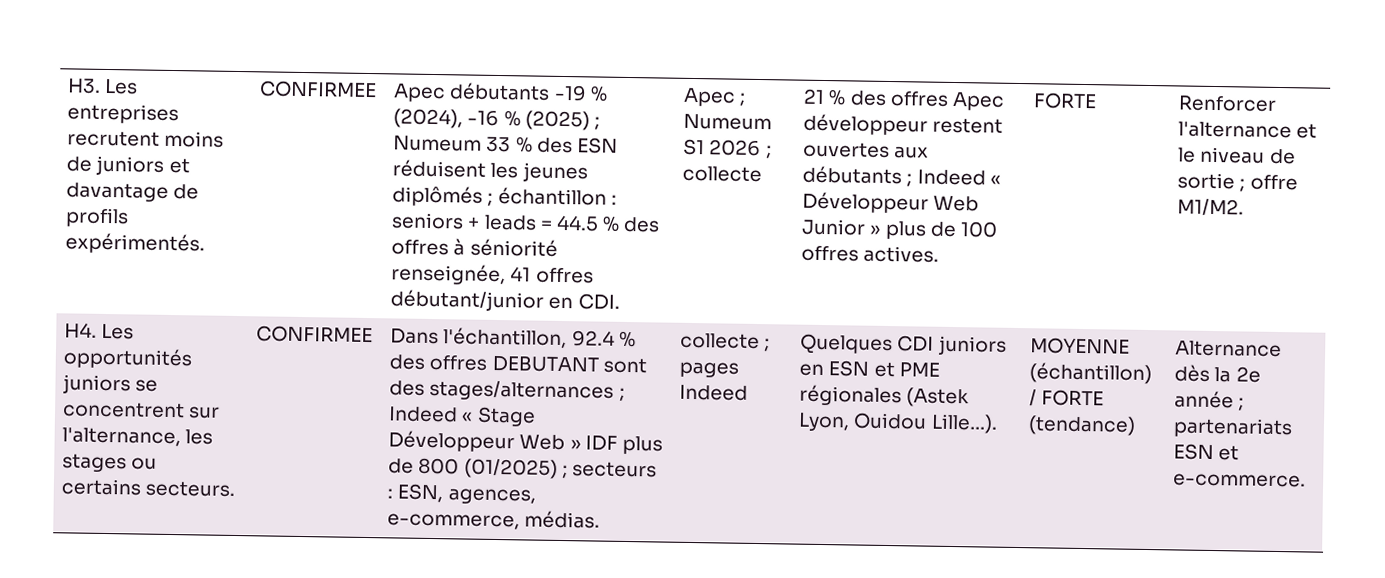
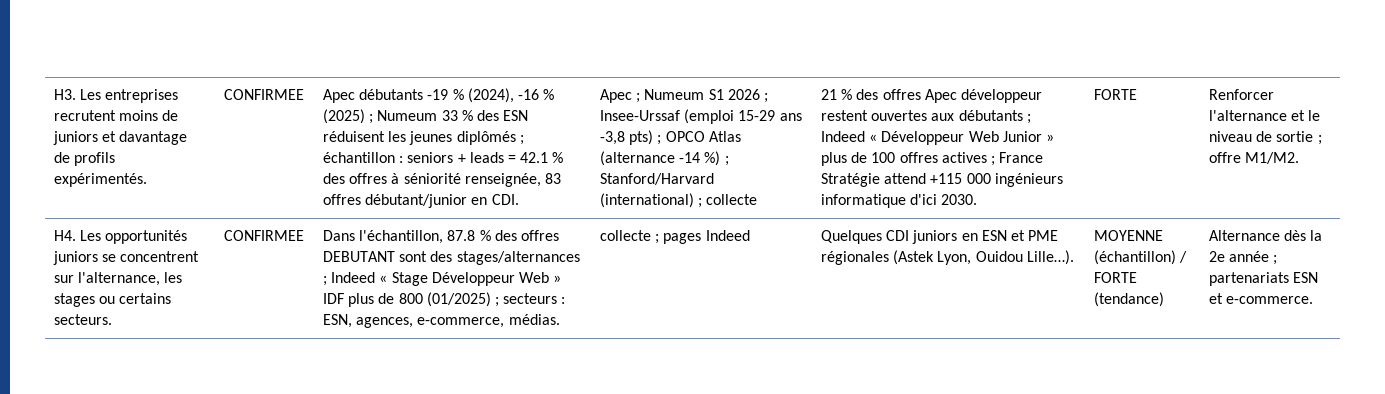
- Apec débutants -19 % (2024), -16 % (2025) ; Numeum 33 % des ESN réduisent les jeunes diplômés ; échantillon : seniors + leads = 44.5 % des offres à séniorité renseignée, 41 offres débutant/junior en CDI.
+ Apec débutants -19 % (2024), -16 % (2025) ; Numeum 33 % des ESN réduisent les jeunes diplômés ; échantillon : seniors + leads = 42.1 % des offres à séniorité renseignée, 83 offres débutant/junior en CDI.
- Apec ; Numeum S1 2026 ; collecte
+ Apec ; Numeum S1 2026 ; Insee-Urssaf (emploi 15-29 ans -3,8 pts) ; OPCO Atlas (alternance -14 %) ; Stanford/Harvard (international) ; collecte
- 21 % des offres Apec développeur restent ouvertes aux débutants ; Indeed « Développeur Web Junior » plus de 100 offres actives.
+ 21 % des offres Apec développeur restent ouvertes aux débutants ; Indeed « Développeur Web Junior » plus de 100 offres actives ; France Stratégie attend +115 000 ingénieurs informatique d'ici 2030.
- Dans l'échantillon, 92.4 % des offres DEBUTANT sont des stages/alternances ; Indeed « Stage Développeur Web » IDF plus de 800 (01/2025) ; secteurs : ESN, agences, e-commerce, médias.
+ Dans l'échantillon, 87.8 % des offres DEBUTANT sont des stages/alternances ; Indeed « Stage Développeur Web » IDF plus de 800 (01/2025) ; secteurs : ESN, agences, e-commerce, médias.

